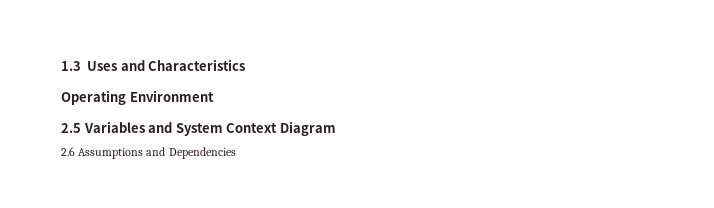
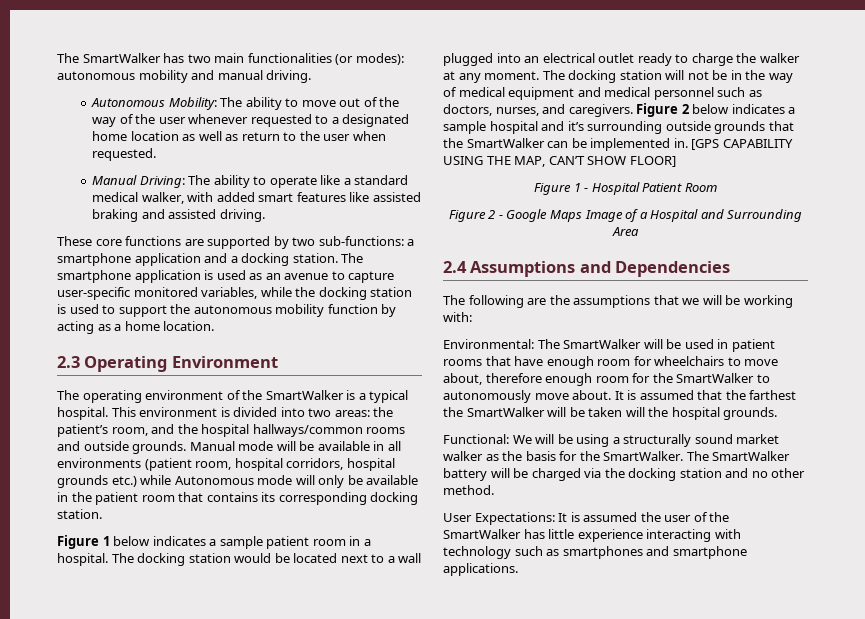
- 1.3 Uses and Characteristics
- Operating Environment
- 2.5 Variables and System Context Diagram
- 2.6 Assumptions and Dependencies
+ The SmartWalker has two main functionalities (or modes): autonomous mobility and manual driving.
+ Autonomous Mobility: The ability to move out of the way of the user whenever requested to a designated home location as well as return to the user when requested.
+ Manual Driving: The ability to operate like a standard medical walker, with added smart features like assisted braking and assisted driving.
+ These core functions are supported by two sub-functions: a smartphone application and a docking station. The smartphone application is used as an avenue to capture user-specific monitored variables, while the docking station is used to support the autonomous mobility function by acting as a home location.
+ 2.3 Operating Environment
+ The operating environment of the SmartWalker is a typical hospital. This environment is divided into two areas: the patient’s room, and the hospital hallways/common rooms and outside grounds. Manual mode will be available in all environments (patient room, hospital corridors, hospital grounds etc.) while Autonomous mode will only be available in the patient room that contains its corresponding docking station.
+ Figure 1 below indicates a sample patient room in a hospital. The docking station would be located next to a wall plugged into an electrical outlet ready to charge the walker at any moment. The docking station will not be in the way of medical equipment and medical personnel such as doctors, nurses, and caregivers. Figure 2 below indicates a sample hospital and it’s surrounding outside grounds that the SmartWalker can be implemented in. [GPS CAPABILITY USING THE MAP, CAN’T SHOW FLOOR]
+ Figure 1 - Hospital Patient Room
+ Figure 2 - Google Maps Image of a Hospital and Surrounding Area
+ 2.4 Assumptions and Dependencies
+ The following are the assumptions that we will be working with:
+ Environmental: The SmartWalker will be used in patient rooms that have enough room for wheelchairs to move about, therefore enough room for the SmartWalker to autonomously move about. It is assumed that the farthest the SmartWalker will be taken will the hospital grounds.
+ Functional: We will be using a structurally sound market walker as the basis for the SmartWalker. The SmartWalker battery will be charged via the docking station and no other method.
+ User Expectations: It is assumed the user of the SmartWalker has little experience interacting with technology such as smartphones and smartphone applications.

